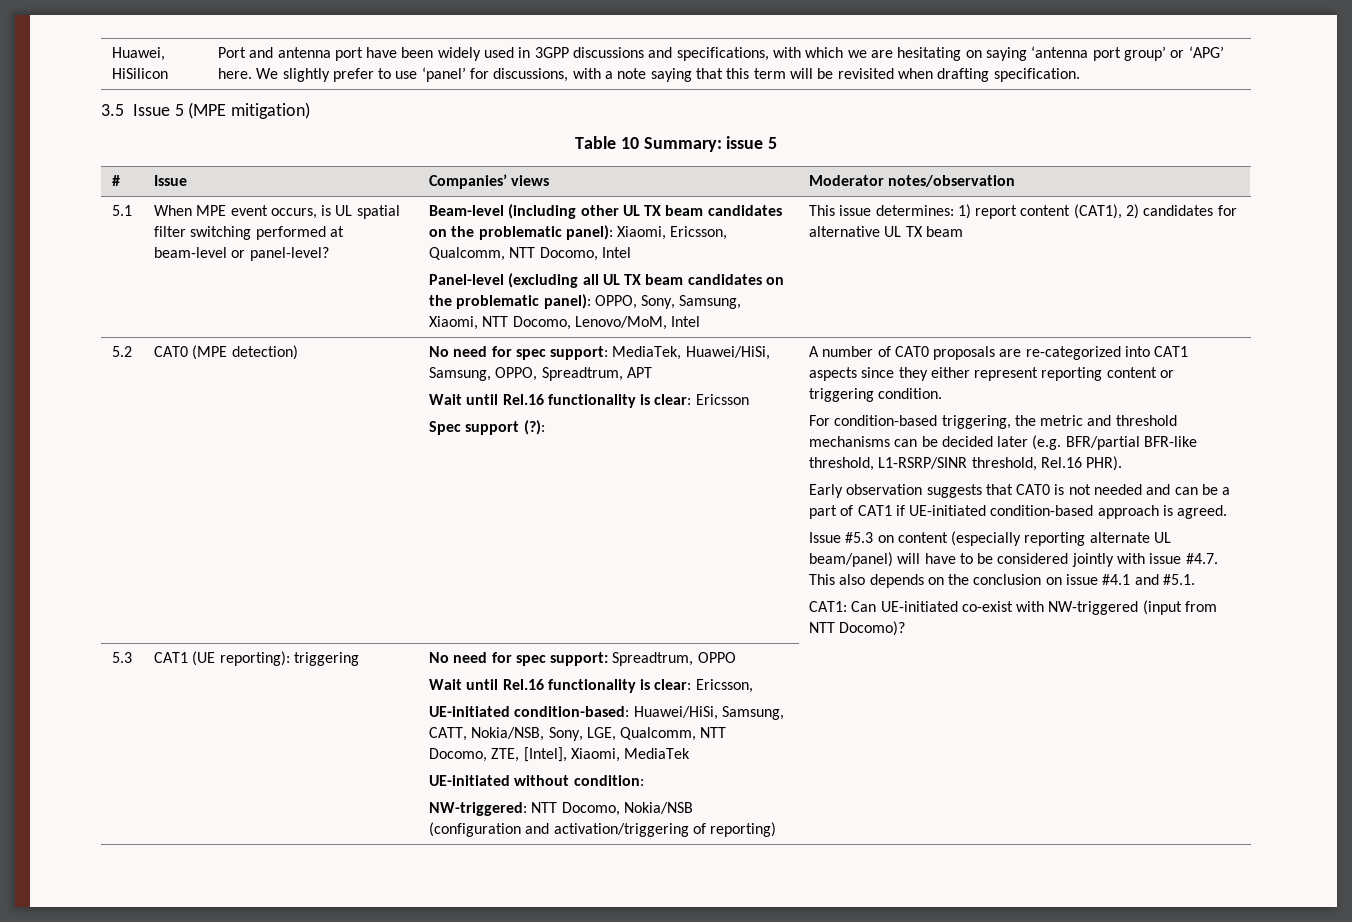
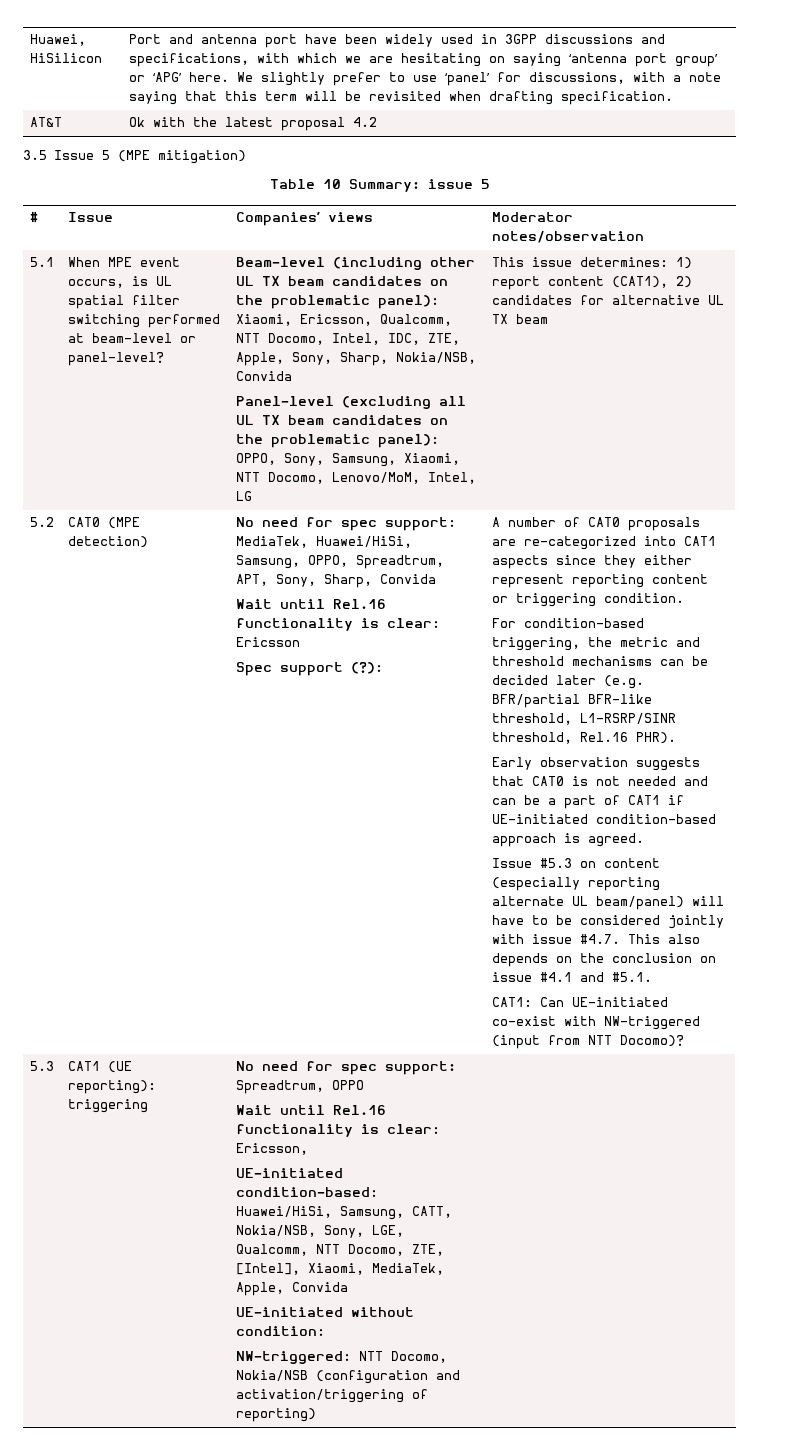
+ AT&T | Ok with the latest proposal 4.2
- Beam-level (including other UL TX beam candidates on the problematic panel): Xiaomi, Ericsson, Qualcomm, NTT Docomo, Intel
+ Beam-level (including other UL TX beam candidates on the problematic panel): Xiaomi, Ericsson, Qualcomm, NTT Docomo, Intel, IDC, ZTE, Apple, Sony, Sharp, Nokia/NSB, Convida
- Panel-level (excluding all UL TX beam candidates on the problematic panel): OPPO, Sony, Samsung, Xiaomi, NTT Docomo, Lenovo/MoM, Intel
+ Panel-level (excluding all UL TX beam candidates on the problematic panel): OPPO, Sony, Samsung, Xiaomi, NTT Docomo, Lenovo/MoM, Intel, LG
- No need for spec support: MediaTek, Huawei/HiSi, Samsung, OPPO, Spreadtrum, APT
+ No need for spec support: MediaTek, Huawei/HiSi, Samsung, OPPO, Spreadtrum, APT, Sony, Sharp, Convida
- UE-initiated condition-based: Huawei/HiSi, Samsung, CATT, Nokia/NSB, Sony, LGE, Qualcomm, NTT Docomo, ZTE, [Intel], Xiaomi, MediaTek
+ UE-initiated condition-based: Huawei/HiSi, Samsung, CATT, Nokia/NSB, Sony, LGE, Qualcomm, NTT Docomo, ZTE, [Intel], Xiaomi, MediaTek, Apple, Convida

